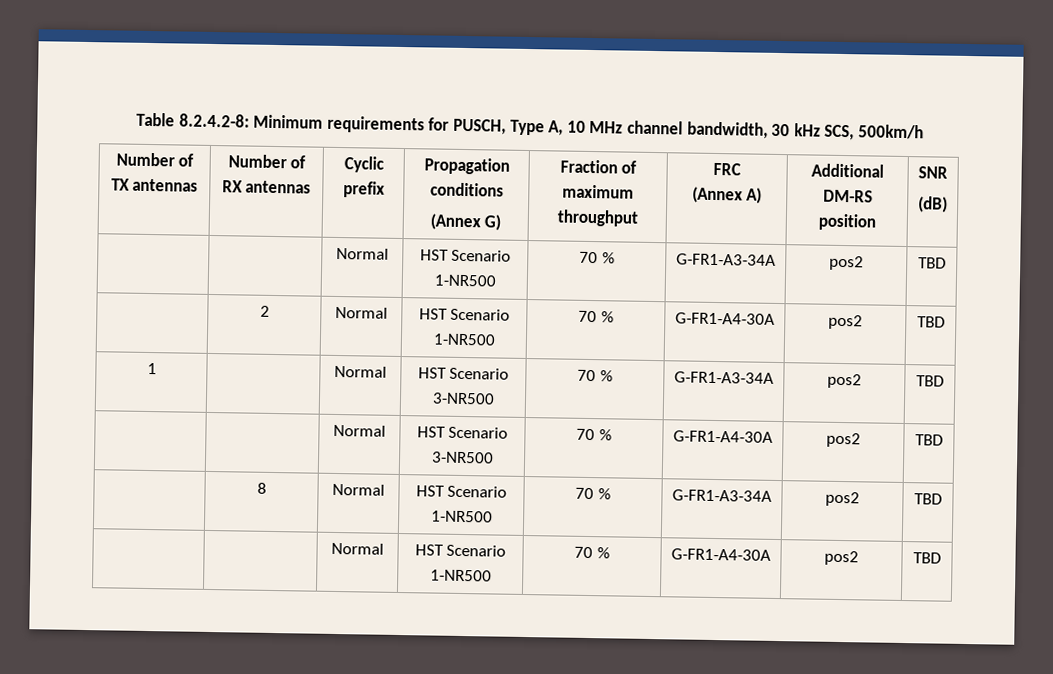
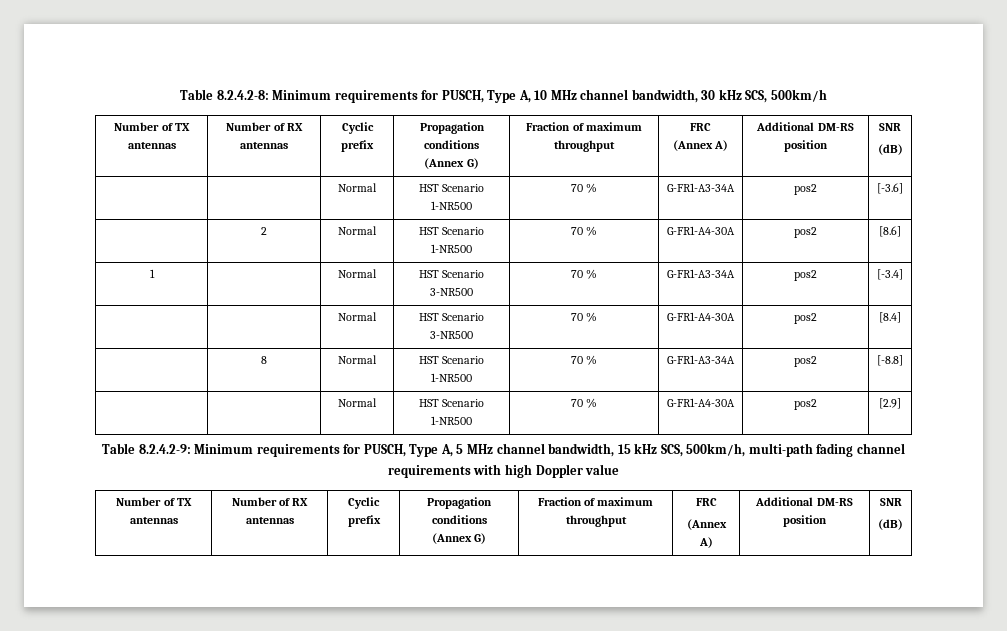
- | | Normal | HST Scenario 1-NR500 | 70 % | G-FR1-A3-34A | pos2 | TBD
+ | | Normal | HST Scenario 1-NR500 | 70 % | G-FR1-A3-34A | pos2 | [-3.6]
- | 2 | Normal | HST Scenario 1-NR500 | 70 % | G-FR1-A4-30A | pos2 | TBD
+ | 2 | Normal | HST Scenario 1-NR500 | 70 % | G-FR1-A4-30A | pos2 | [8.6]
- 1 | | Normal | HST Scenario 3-NR500 | 70 % | G-FR1-A3-34A | pos2 | TBD
+ 1 | | Normal | HST Scenario 3-NR500 | 70 % | G-FR1-A3-34A | pos2 | [-3.4]
- | | Normal | HST Scenario 3-NR500 | 70 % | G-FR1-A4-30A | pos2 | TBD
+ | | Normal | HST Scenario 3-NR500 | 70 % | G-FR1-A4-30A | pos2 | [8.4]
- | 8 | Normal | HST Scenario 1-NR500 | 70 % | G-FR1-A3-34A | pos2 | TBD
- | | Normal | HST Scenario 1-NR500 | 70 % | G-FR1-A4-30A | pos2 | TBD
+ | 8 | Normal | HST Scenario 1-NR500 | 70 % | G-FR1-A3-34A | pos2 | [-8.8]
+ | | Normal | HST Scenario 1-NR500 | 70 % | G-FR1-A4-30A | pos2 | [2.9]
+ Table 8.2.4.2-9: Minimum requirements for PUSCH, Type A, 5 MHz channel bandwidth, 15 kHz SCS, 500km/h, multi-path fading channel requirements with high Doppler value
+ Number of TX antennas | Number of RX antennas | Cyclic prefix | Propagation conditions
+ (Annex G) | Fraction of maximum throughput | FRC
+ (Annex A) | Additional DM-RS position | SNR
+ (dB)

